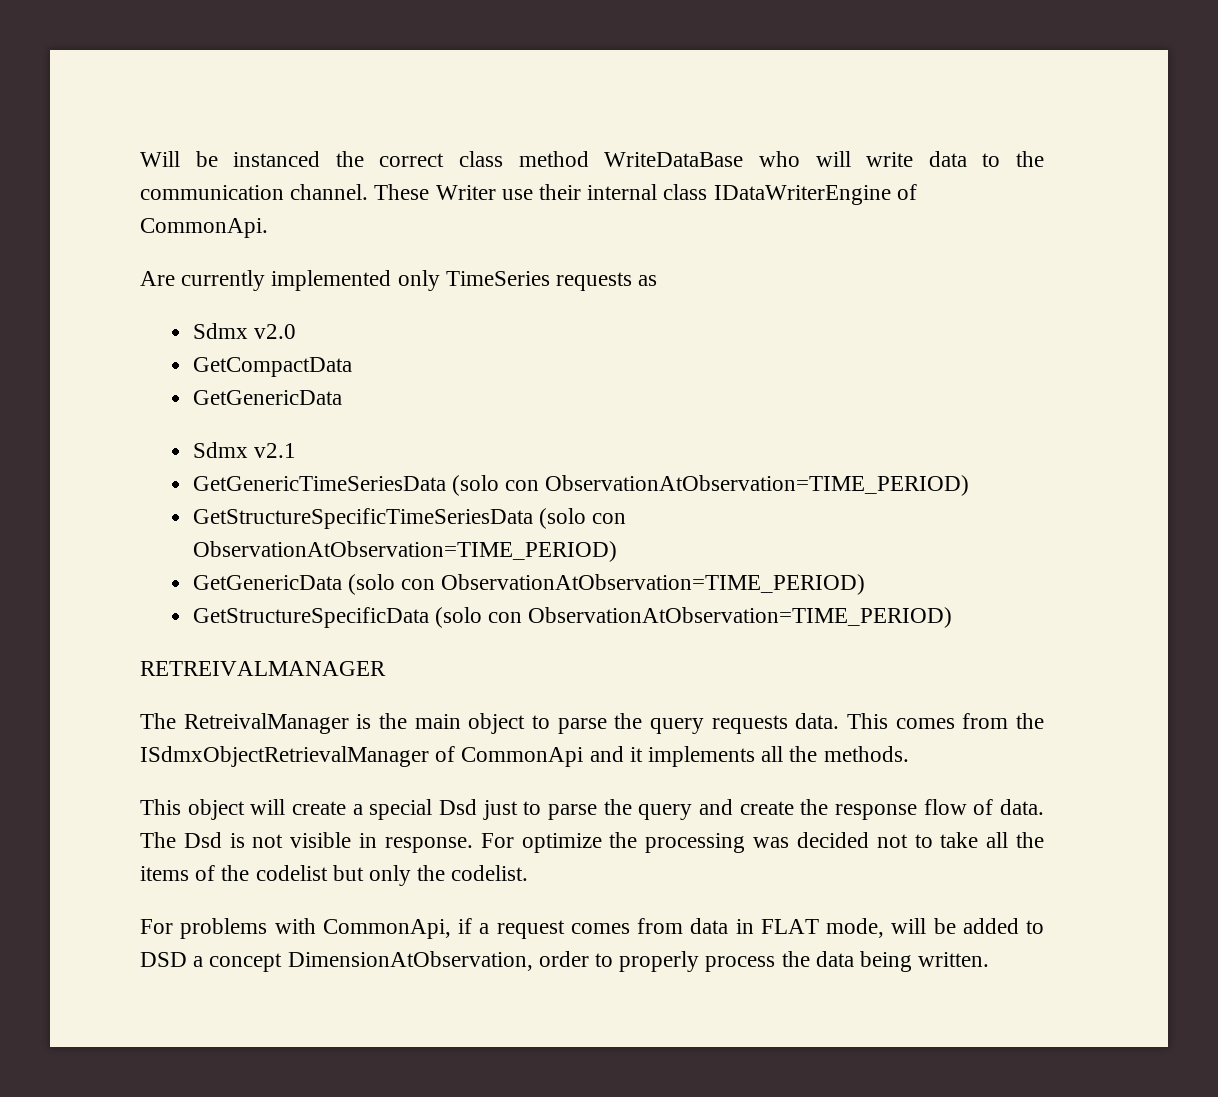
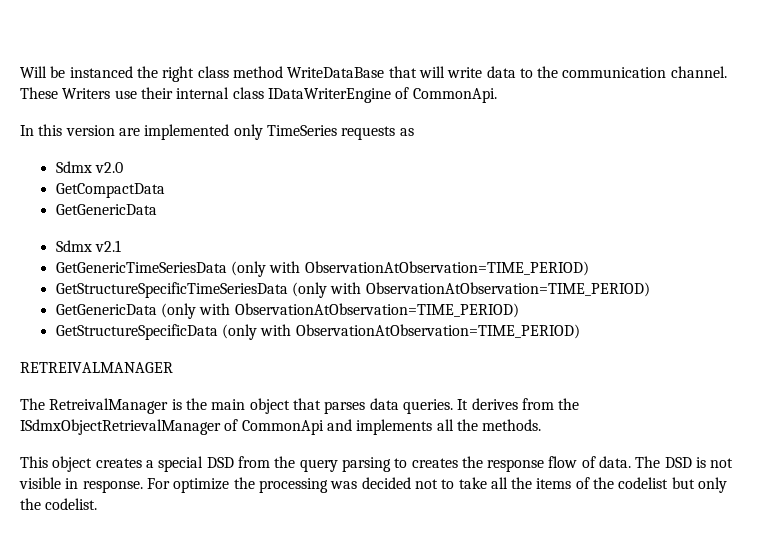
- Will be instanced the correct class method WriteDataBase who will write data to the communication channel.
+ Will be instanced the right class method WriteDataBase that will write data to the communication channel.
- These Writer use their internal class IDataWriterEngine of CommonApi.
+ These Writers use their internal class IDataWriterEngine of CommonApi.
- Are currently implemented only TimeSeries requests as
+ In this version are implemented only TimeSeries requests as
- GetGenericTimeSeriesData (solo con ObservationAtObservation=TIME_PERIOD)
+ GetGenericTimeSeriesData (only with ObservationAtObservation=TIME_PERIOD)
- GetStructureSpecificTimeSeriesData (solo con ObservationAtObservation=TIME_PERIOD)
+ GetStructureSpecificTimeSeriesData (only with ObservationAtObservation=TIME_PERIOD)
- GetGenericData (solo con ObservationAtObservation=TIME_PERIOD)
+ GetGenericData (only with ObservationAtObservation=TIME_PERIOD)
- GetStructureSpecificData (solo con ObservationAtObservation=TIME_PERIOD)
+ GetStructureSpecificData (only with ObservationAtObservation=TIME_PERIOD)
- The RetreivalManager is the main object to parse the query requests data. This comes from the ISdmxObjectRetrievalManager of CommonApi and it implements all the methods.
+ The RetreivalManager is the main object that parses data queries. It derives from the ISdmxObjectRetrievalManager of CommonApi and implements all the methods.
- This object will create a special Dsd just to parse the query and create the response flow of data.
+ This object creates a special DSD from the query parsing to creates the response flow of data.
- The Dsd is not visible in response.
+ The DSD is not visible in response.
- For problems with CommonApi, if a request comes from data in FLAT mode, will be added to DSD a concept DimensionAtObservation, order to properly process the data being written.

